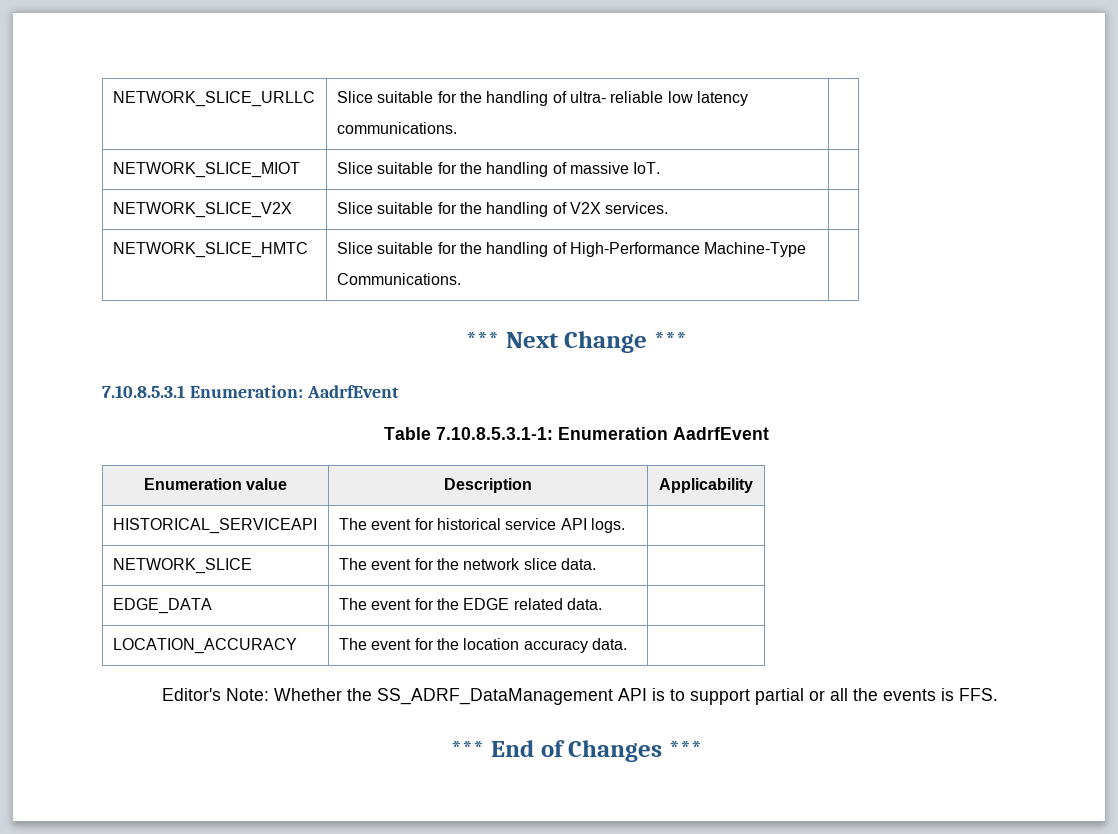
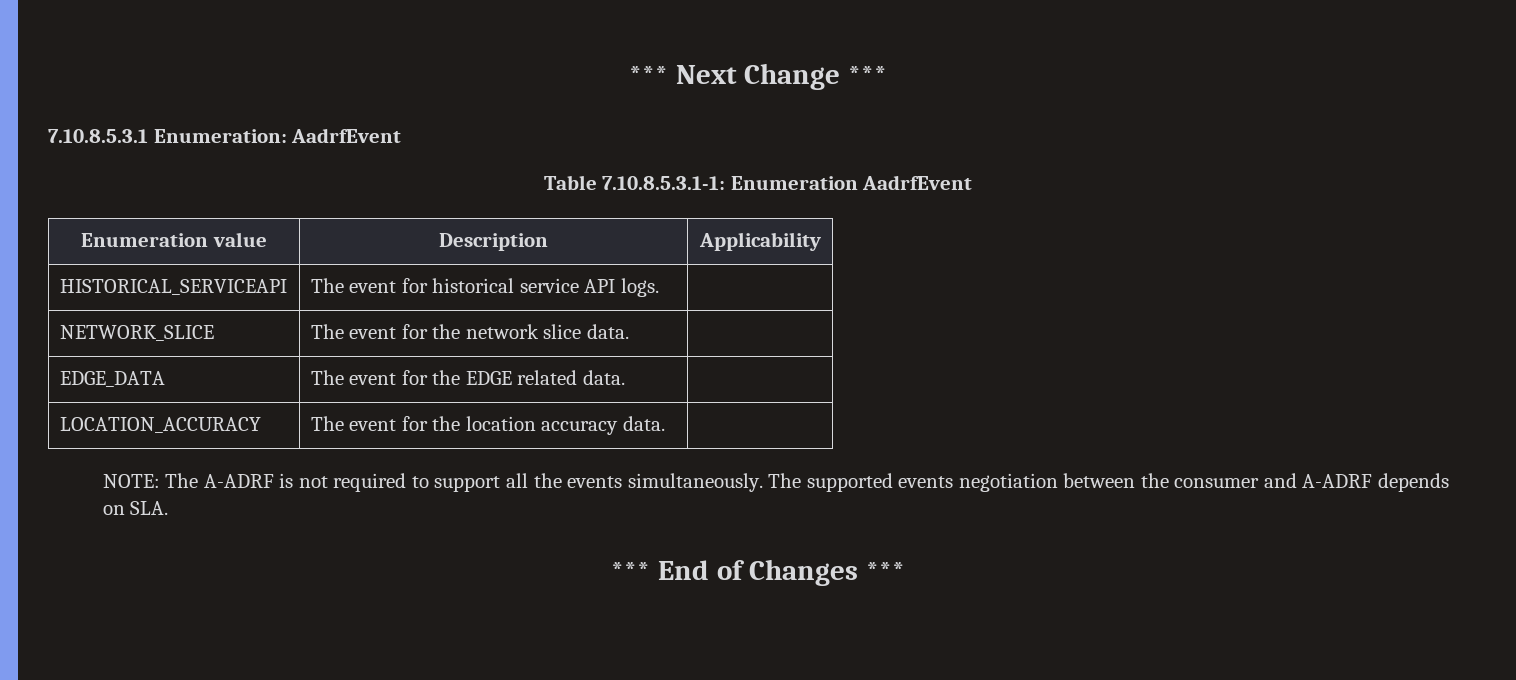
- NETWORK_SLICE_URLLC | Slice suitable for the handling of ultra- reliable low latency
- communications. |
- NETWORK_SLICE_MIOT | Slice suitable for the handling of massive IoT. |
- NETWORK_SLICE_V2X | Slice suitable for the handling of V2X services. |
- NETWORK_SLICE_HMTC | Slice suitable for the handling of High-Performance Machine-Type
- Communications. |
- Editor's Note: Whether the SS_ADRF_DataManagement API is to support partial or all the events is FFS.
+ NOTE: The A-ADRF is not required to support all the events simultaneously. The supported events negotiation between the consumer and A-ADRF depends on SLA.

